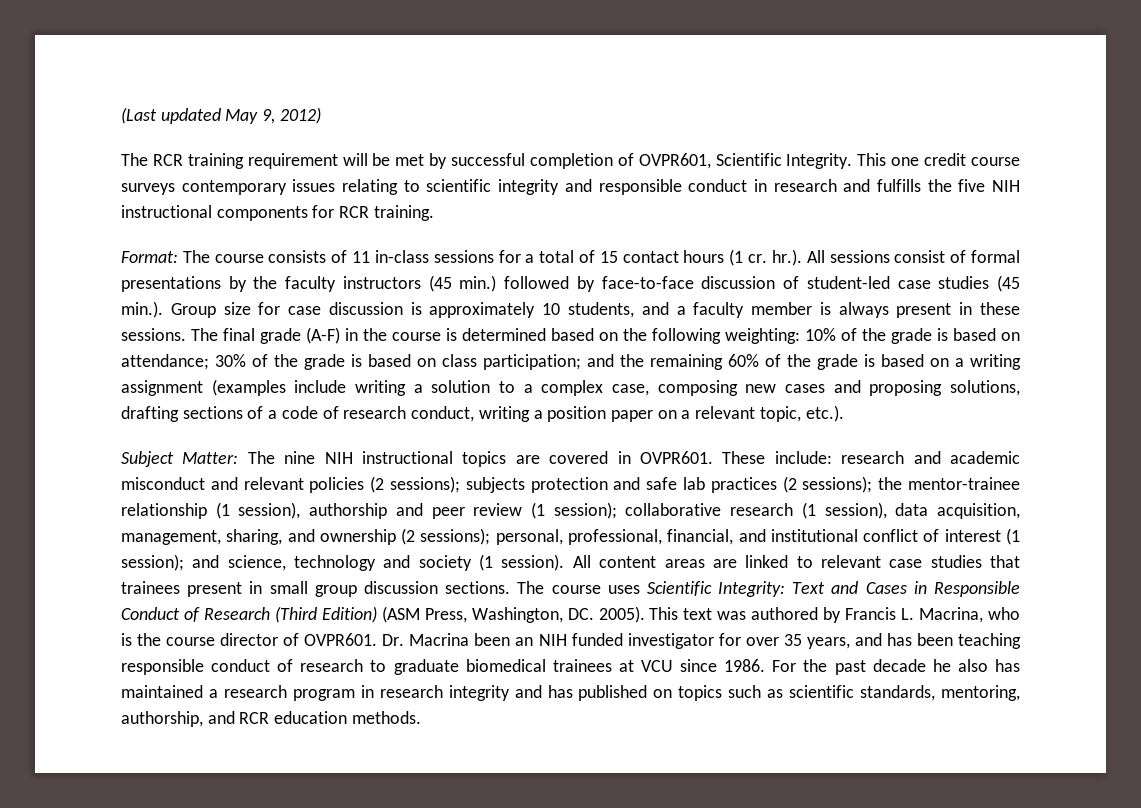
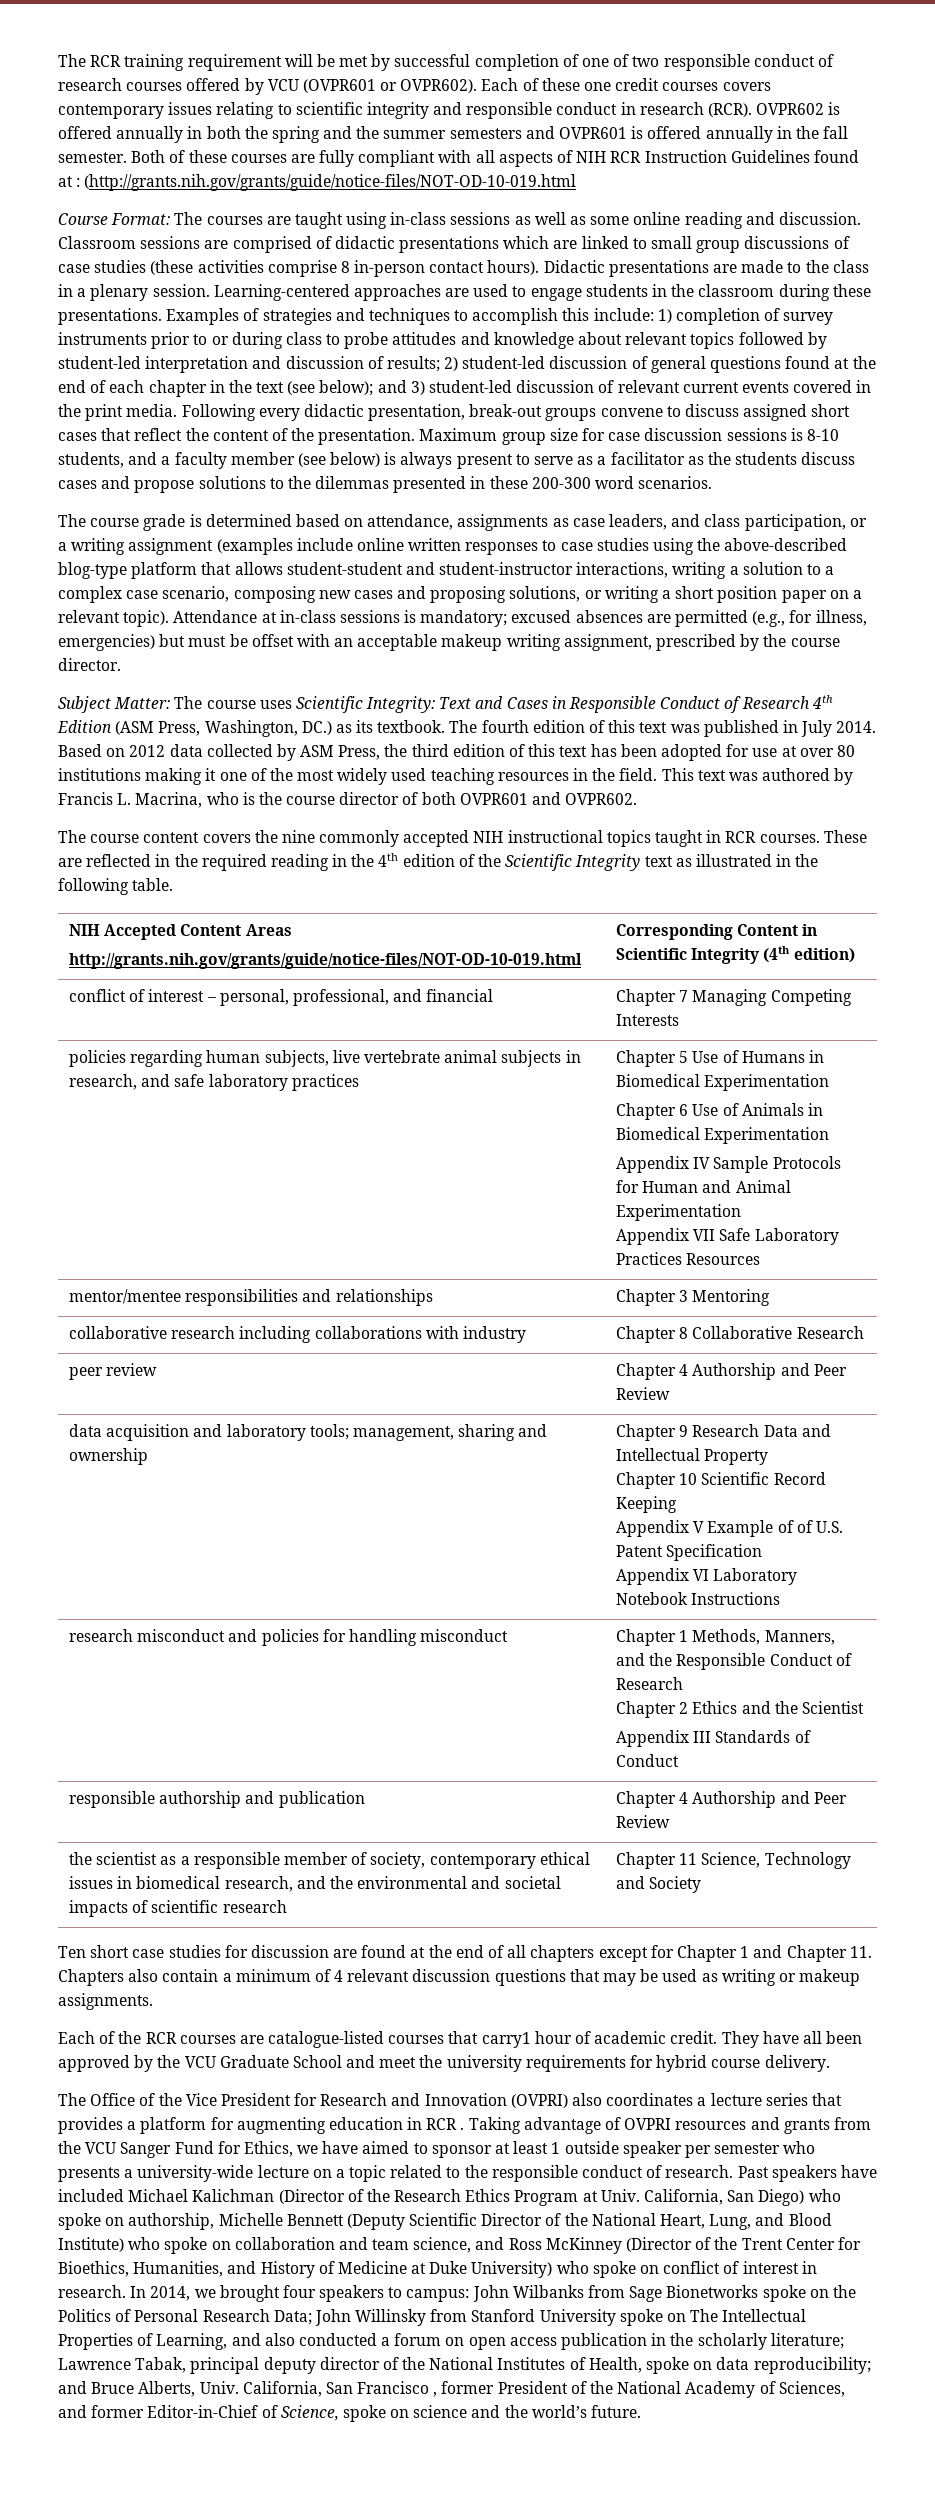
- (Last updated May 9, 2012)
- The RCR training requirement will be met by successful completion of OVPR601, Scientific Integrity. This one credit course surveys contemporary issues relating to scientific integrity and responsible conduct in research and fulfills the five NIH instructional components for RCR training.
- Format: The course consists of 11 in-class sessions for a total of 15 contact hours (1 cr. hr.). All sessions consist of formal presentations by the faculty instructors (45 min.) followed by face-to-face discussion of student-led case studies (45 min.). Group size for case discussion is approximately 10 students, and a faculty member is always present in these sessions. The final grade (A-F) in the course is determined based on the following weighting: 10% of the grade is based on attendance; 30% of the grade is based on class participation; and the remaining 60% of the grade is based on a writing assignment (examples include writing a solution to a complex case, composing new cases and proposing solutions, drafting sections of a code of research conduct, writing a position paper on a relevant topic, etc.).
- Subject Matter: The nine NIH instructional topics are covered in OVPR601. These include: research and academic misconduct and relevant policies (2 sessions); subjects protection and safe lab practices (2 sessions); the mentor-trainee relationship (1 session), authorship and peer review (1 session); collaborative research (1 session), data acquisition, management, sharing, and ownership (2 sessions); personal, professional, financial, and institutional conflict of interest (1 session); and science, technology and society (1 session). All content areas are linked to relevant case studies that trainees present in small group discussion sections.
+ The RCR training requirement will be met by successful completion of one of two responsible conduct of research courses offered by VCU (OVPR601 or OVPR602). Each of these one credit courses covers contemporary issues relating to scientific integrity and responsible conduct in research (RCR). OVPR602 is offered annually in both the spring and the summer semesters and OVPR601 is offered annually in the fall semester. Both of these courses are fully compliant with all aspects of NIH RCR Instruction Guidelines found at : (http://grants.nih.gov/grants/guide/notice-files/NOT-OD-10-019.html
+ Course Format: The courses are taught using in-class sessions as well as some online reading and discussion. Classroom sessions are comprised of didactic presentations which are linked to small group discussions of case studies (these activities comprise 8 in-person contact hours). Didactic presentations are made to the class in a plenary session. Learning-centered approaches are used to engage students in the classroom during these presentations. Examples of strategies and techniques to accomplish this include: 1) completion of survey instruments prior to or during class to probe attitudes and knowledge about relevant topics followed by student-led interpretation and discussion of results; 2) student-led discussion of general questions found at the end of each chapter in the text (see below); and 3) student-led discussion of relevant current events covered in the print media. Following every didactic presentation, break-out groups convene to discuss assigned short cases that reflect the content of the presentation. Maximum group size for case discussion sessions is 8-10 students, and a faculty member (see below) is always present to serve as a facilitator as the students discuss cases and propose solutions to the dilemmas presented in these 200-300 word scenarios.
+ The course grade is determined based on attendance, assignments as case leaders, and class participation, or a writing assignment (examples include online written responses to case studies using the above-described blog-type platform that allows student-student and student-instructor interactions, writing a solution to a complex case scenario, composing new cases and proposing solutions, or writing a short position paper on a relevant topic). Attendance at in-class sessions is mandatory; excused absences are permitted (e.g., for illness, emergencies) but must be offset with an acceptable makeup writing assignment, prescribed by the course director.
+ Subject Matter:
- Text and Cases in Responsible Conduct of Research (Third Edition) (ASM Press, Washington, DC. 2005).
+ Text and Cases in Responsible Conduct of Research 4th Edition (ASM Press, Washington, DC.) as its textbook. The fourth edition of this text was published in July 2014. Based on 2012 data collected by ASM Press, the third edition of this text has been adopted for use at over 80 institutions making it one of the most widely used teaching resources in the field.
- This text was authored by Francis L. Macrina, who is the course director of OVPR601. Dr. Macrina been an NIH funded investigator for over 35 years, and has been teaching responsible conduct of research to graduate biomedical trainees at VCU since 1986. For the past decade he also has maintained a research program in research integrity and has published on topics such as scientific standards, mentoring, authorship, and RCR education methods.
+ This text was authored by Francis L. Macrina, who is the course director of both OVPR601 and OVPR602.
+ The course content covers the nine commonly accepted NIH instructional topics taught in RCR courses. These are reflected in the required reading in the 4th edition of the Scientific Integrity text as illustrated in the following table.
+ NIH Accepted Content Areas
+ http://grants.nih.gov/grants/guide/notice-files/NOT-OD-10-019.html | Corresponding Content in Scientific Integrity (4th edition)
+ conflict of interest – personal, professional, and financial | Chapter 7 Managing Competing Interests
+ policies regarding human subjects, live vertebrate animal subjects in research, and safe laboratory practices | Chapter 5 Use of Humans in Biomedical Experimentation
+ Chapter 6 Use of Animals in Biomedical Experimentation
+ Appendix IV Sample Protocols for Human and Animal Experimentation
+ Appendix VII Safe Laboratory Practices Resources
+ mentor/mentee responsibilities and relationships | Chapter 3 Mentoring
+ collaborative research including collaborations with industry | Chapter 8 Collaborative Research
+ peer review | Chapter 4 Authorship and Peer Review
+ data acquisition and laboratory tools; management, sharing and ownership | Chapter 9 Research Data and Intellectual Property
+ Chapter 10 Scientific Record Keeping
+ Appendix V Example of of U.S. Patent Specification
+ Appendix VI Laboratory Notebook Instructions
+ research misconduct and policies for handling misconduct | Chapter 1 Methods, Manners, and the Responsible Conduct of Research
+ Chapter 2 Ethics and the Scientist
+ Appendix III Standards of Conduct
+ responsible authorship and publication | Chapter 4 Authorship and Peer Review
+ the scientist as a responsible member of society, contemporary ethical issues in biomedical research, and the environmental and societal impacts of scientific research | Chapter 11 Science, Technology and Society
+ Ten short case studies for discussion are found at the end of all chapters except for Chapter 1 and Chapter 11. Chapters also contain a minimum of 4 relevant discussion questions that may be used as writing or makeup assignments.
+ Each of the RCR courses are catalogue-listed courses that carry1 hour of academic credit. They have all been approved by the VCU Graduate School and meet the university requirements for hybrid course delivery.
+ The Office of the Vice President for Research and Innovation (OVPRI) also coordinates a lecture series that provides a platform for augmenting education in RCR . Taking advantage of OVPRI resources and grants from the VCU Sanger Fund for Ethics, we have aimed to sponsor at least 1 outside speaker per semester who presents a university-wide lecture on a topic related to the responsible conduct of research. Past speakers have included Michael Kalichman (Director of the Research Ethics Program at Univ. California, San Diego) who spoke on authorship, Michelle Bennett (Deputy Scientific Director of the National Heart, Lung, and Blood Institute) who spoke on collaboration and team science, and Ross McKinney (Director of the Trent Center for Bioethics, Humanities, and History of Medicine at Duke University) who spoke on conflict of interest in research. In 2014, we brought four speakers to campus: John Wilbanks from Sage Bionetworks spoke on the Politics of Personal Research Data; John Willinsky from Stanford University spoke on The Intellectual Properties of Learning, and also conducted a forum on open access publication in the scholarly literature; Lawrence Tabak, principal deputy director of the National Institutes of Health, spoke on data reproducibility; and Bruce Alberts, Univ. California, San Francisco , former President of the National Academy of Sciences, and former Editor-in-Chief of Science, spoke on science and the world’s future.

